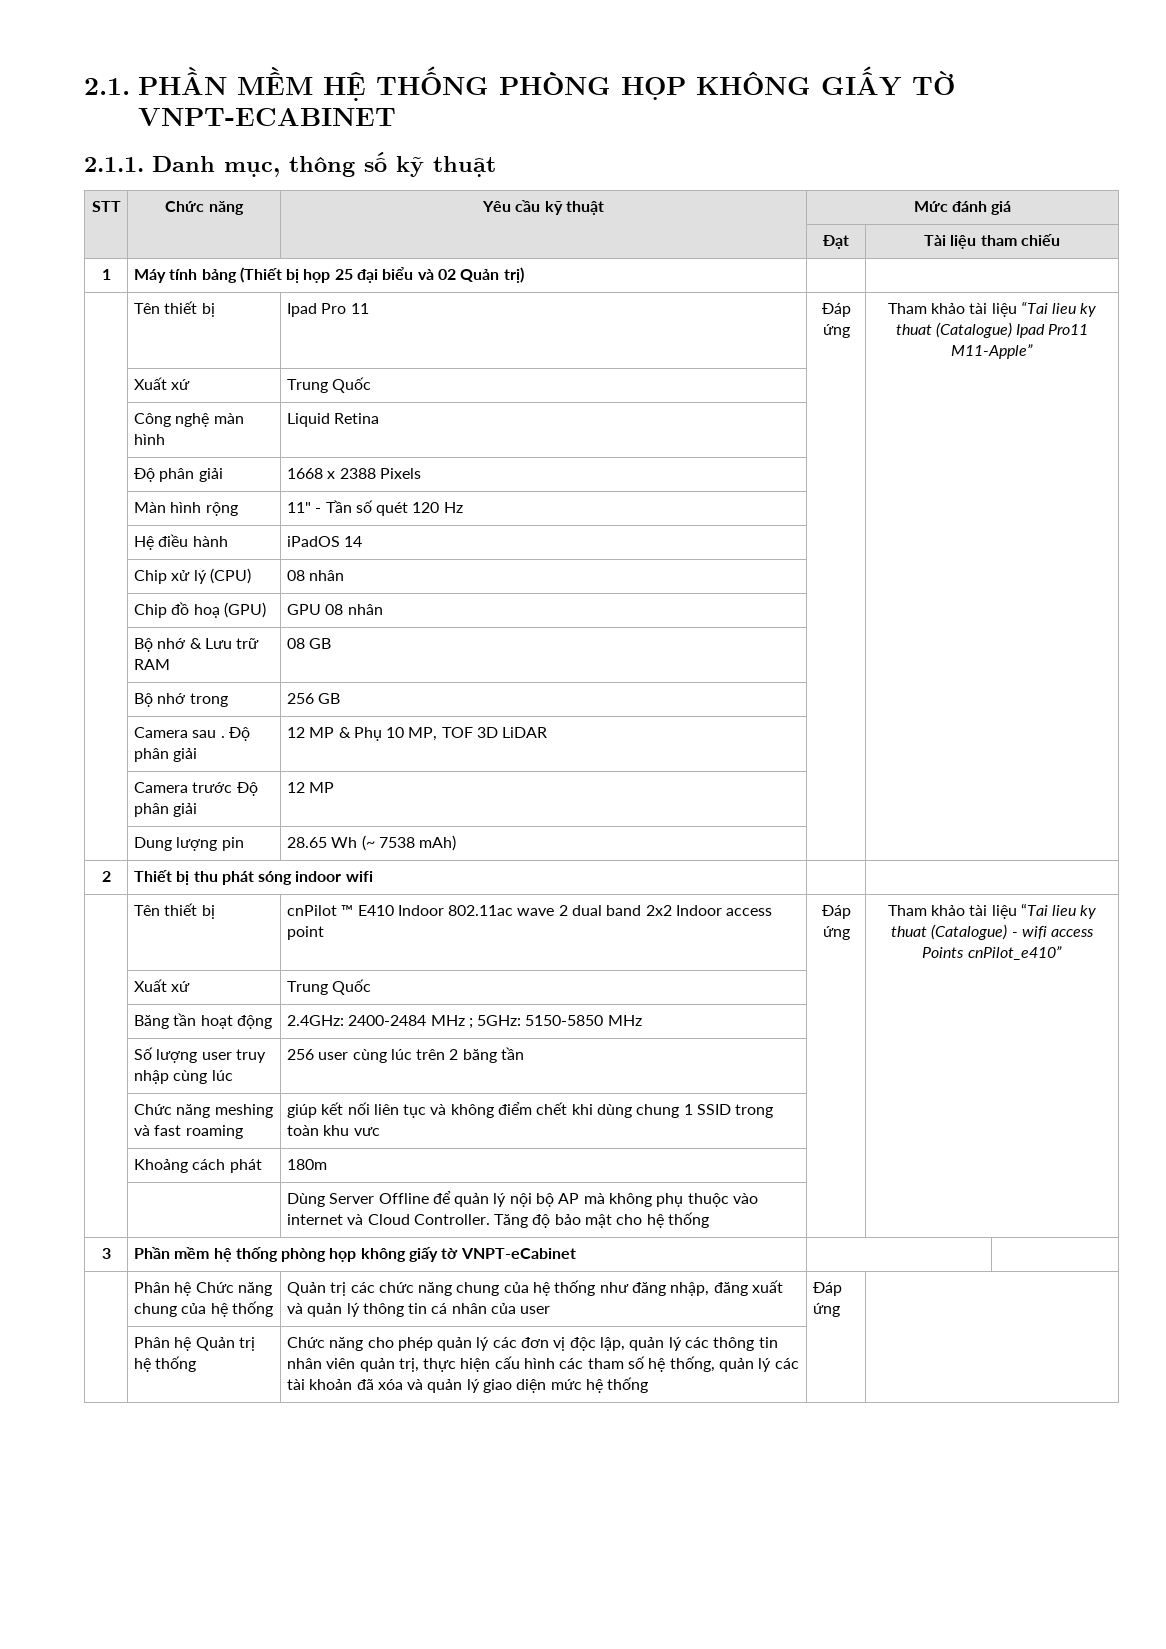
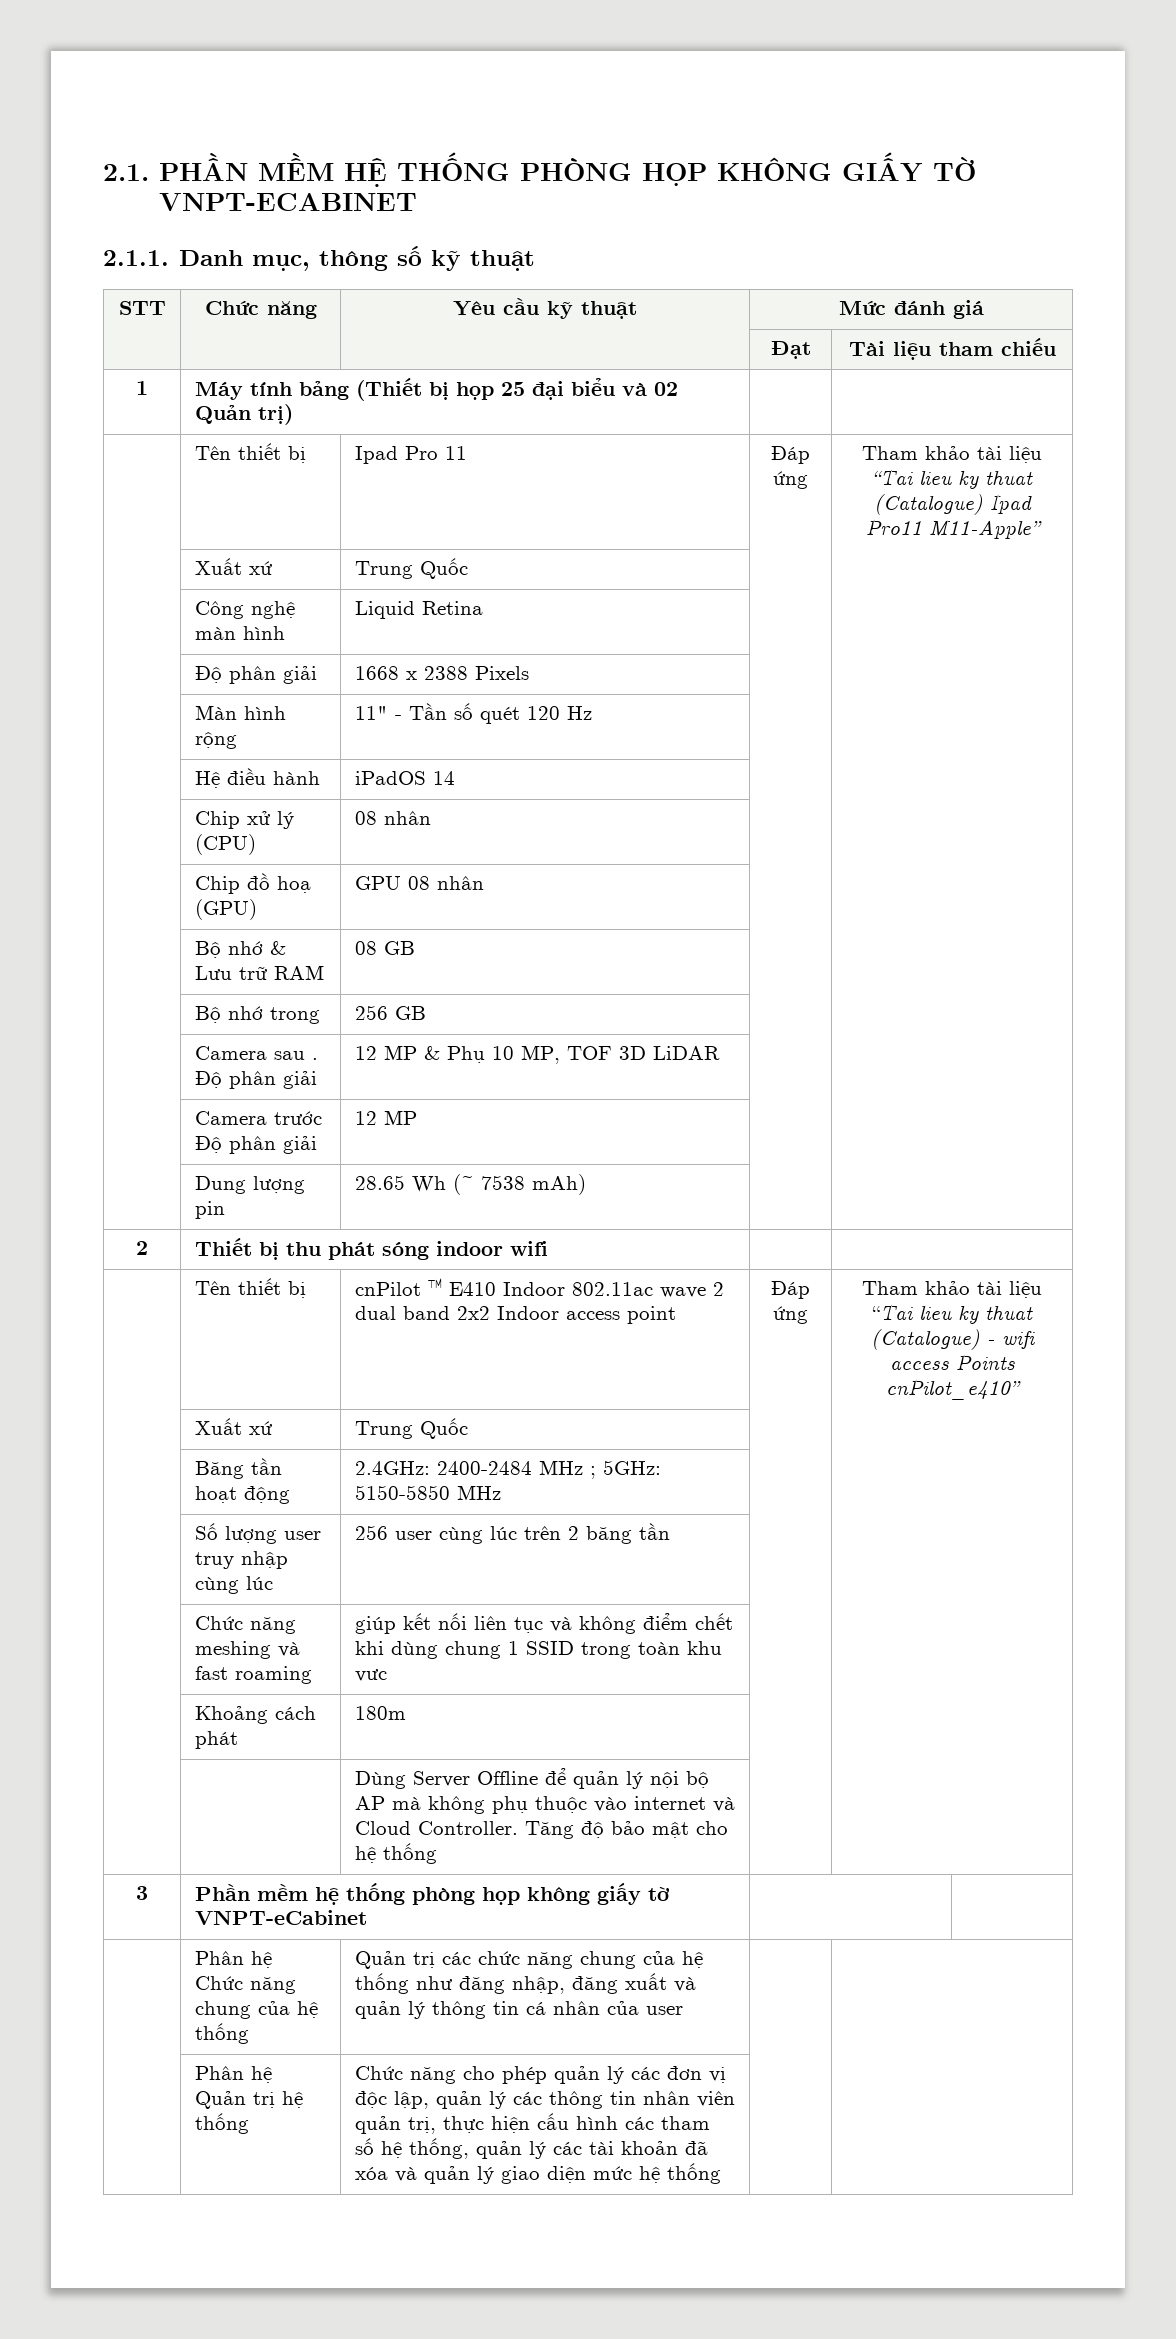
- | Phân hệ Chức năng chung của hệ thống | Quản trị các chức năng chung của hệ thống như đăng nhập, đăng xuất và quản lý thông tin cá nhân của user | Đáp ứng |
+ | Phân hệ Chức năng chung của hệ thống | Quản trị các chức năng chung của hệ thống như đăng nhập, đăng xuất và quản lý thông tin cá nhân của user | |

